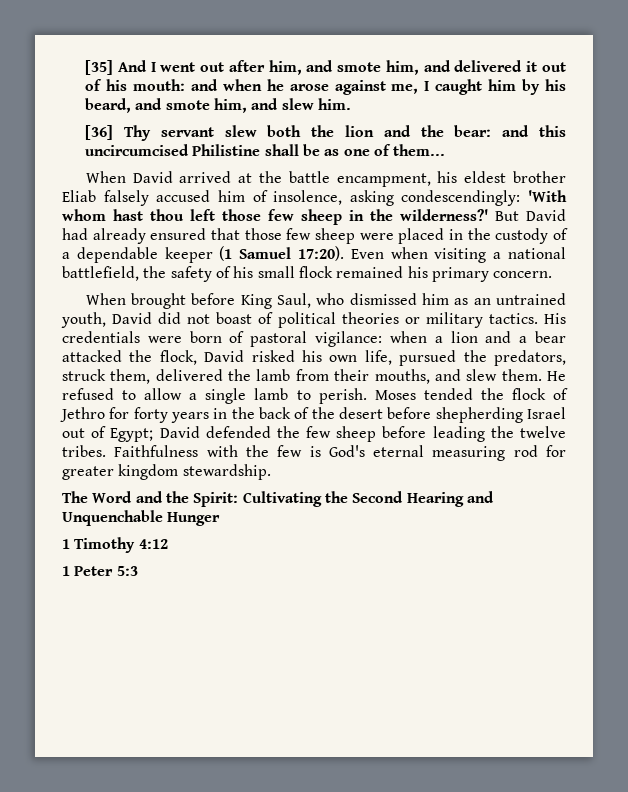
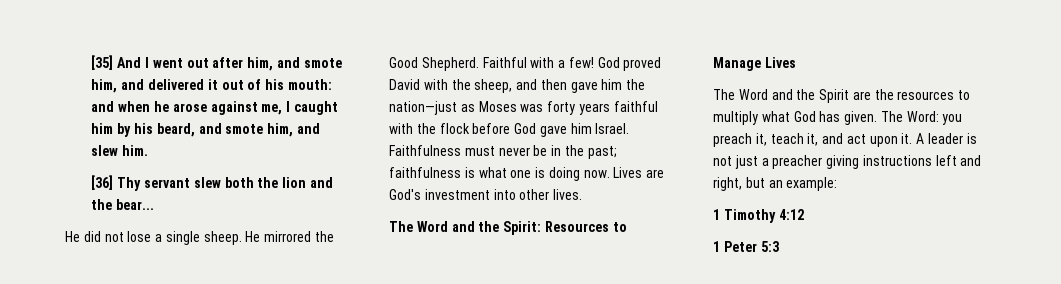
- [36] Thy servant slew both the lion and the bear: and this uncircumcised Philistine shall be as one of them...
- When David arrived at the battle encampment, his eldest brother Eliab falsely accused him of insolence, asking condescendingly: 'With whom hast thou left those few sheep in the wilderness?' But David had already ensured that those few sheep were placed in the custody of a dependable keeper (1 Samuel 17:20). Even when visiting a national battlefield, the safety of his small flock remained his primary concern.
- When brought before King Saul, who dismissed him as an untrained youth, David did not boast of political theories or military tactics. His credentials were born of pastoral vigilance: when a lion and a bear attacked the flock, David risked his own life, pursued the predators, struck them, delivered the lamb from their mouths, and slew them. He refused to allow a single lamb to perish. Moses tended the flock of Jethro for forty years in the back of the desert before shepherding Israel out of Egypt; David defended the few sheep before leading the twelve tribes. Faithfulness with the few is God's eternal measuring rod for greater kingdom stewardship.
+ [36] Thy servant slew both the lion and the bear...
+ He did not lose a single sheep. He mirrored the Good Shepherd. Faithful with a few! God proved David with the sheep, and then gave him the nation—just as Moses was forty years faithful with the flock before God gave him Israel. Faithfulness must never be in the past; faithfulness is what one is doing now. Lives are God's investment into other lives.
- The Word and the Spirit: Cultivating the Second Hearing and Unquenchable Hunger
+ The Word and the Spirit: Resources to Manage Lives
+ The Word and the Spirit are the resources to multiply what God has given. The Word: you preach it, teach it, and act upon it. A leader is not just a preacher giving instructions left and right, but an example:

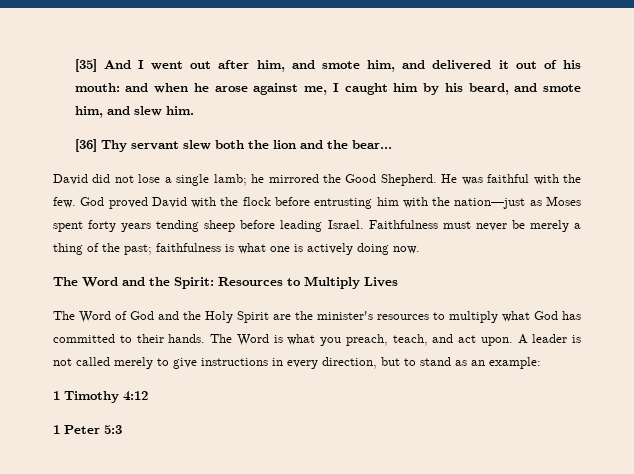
- He did not lose a single sheep. He mirrored the Good Shepherd.
+ David did not lose a single lamb; he mirrored the Good Shepherd.
- Faithful with a few!
+ He was faithful with the few.
- God proved David with the sheep, and then gave him the nation—just as Moses was forty years faithful with the flock before God gave him Israel.
+ God proved David with the flock before entrusting him with the nation—just as Moses spent forty years tending sheep before leading Israel.
- Faithfulness must never be in the past; faithfulness is what one is doing now. Lives are God's investment into other lives.
+ Faithfulness must never be merely a thing of the past; faithfulness is what one is actively doing now.
- The Word and the Spirit: Resources to Manage Lives
+ The Word and the Spirit: Resources to Multiply Lives
- The Word and the Spirit are the resources to multiply what God has given. The Word: you preach it, teach it, and act upon it. A leader is not just a preacher giving instructions left and right, but an example:
+ The Word of God and the Holy Spirit are the minister's resources to multiply what God has committed to their hands. The Word is what you preach, teach, and act upon. A leader is not called merely to give instructions in every direction, but to stand as an example:

